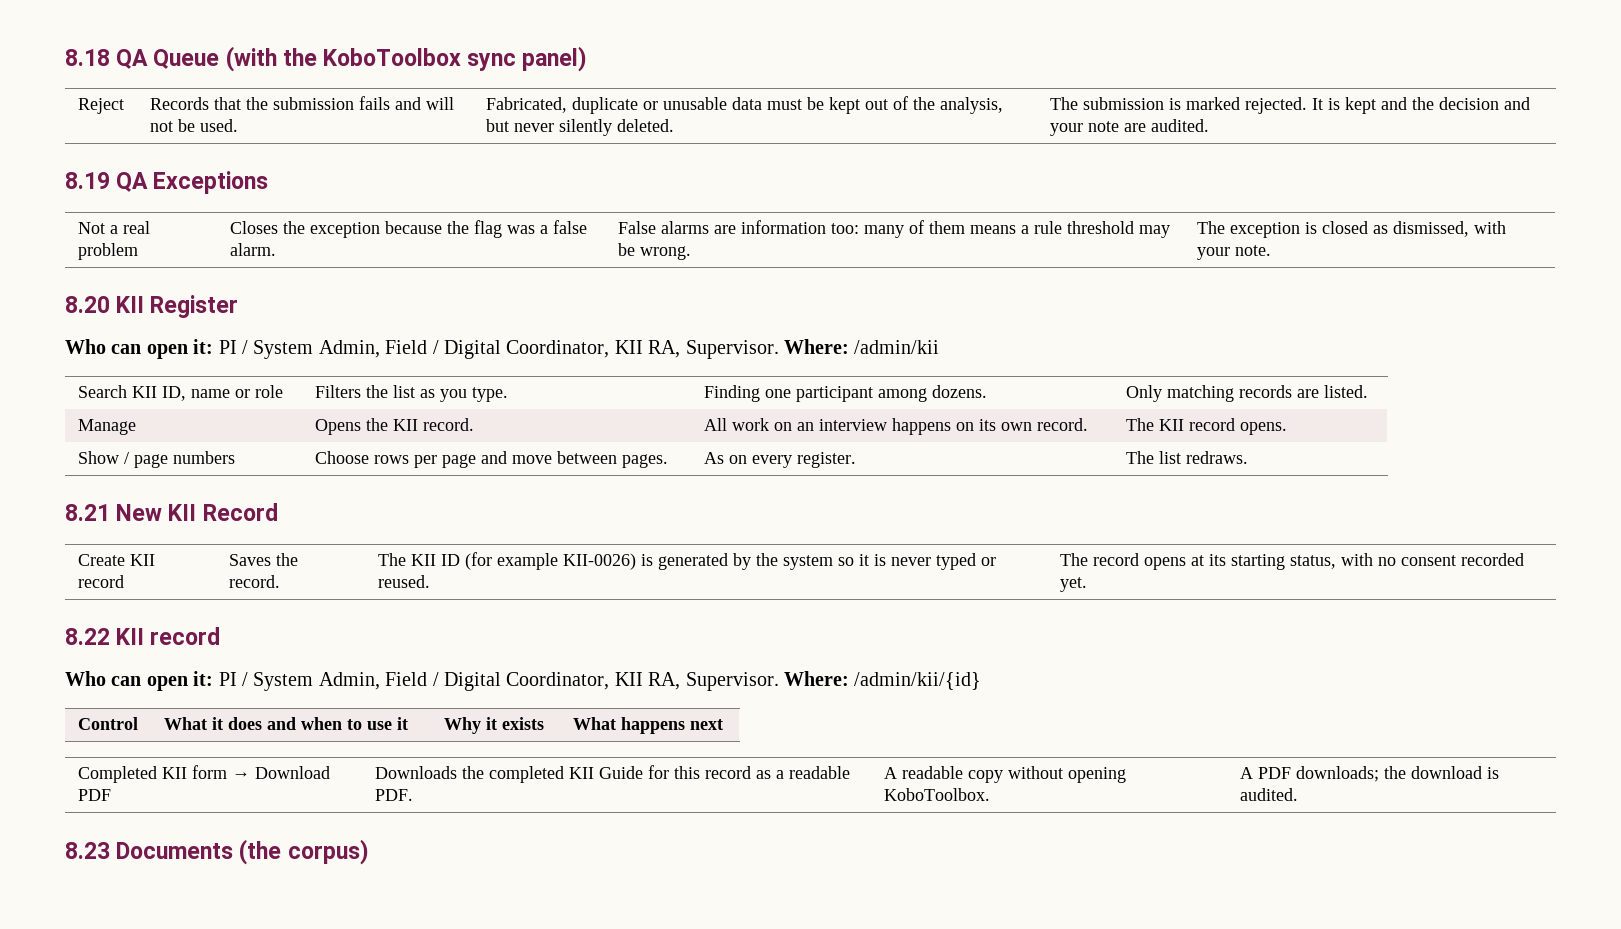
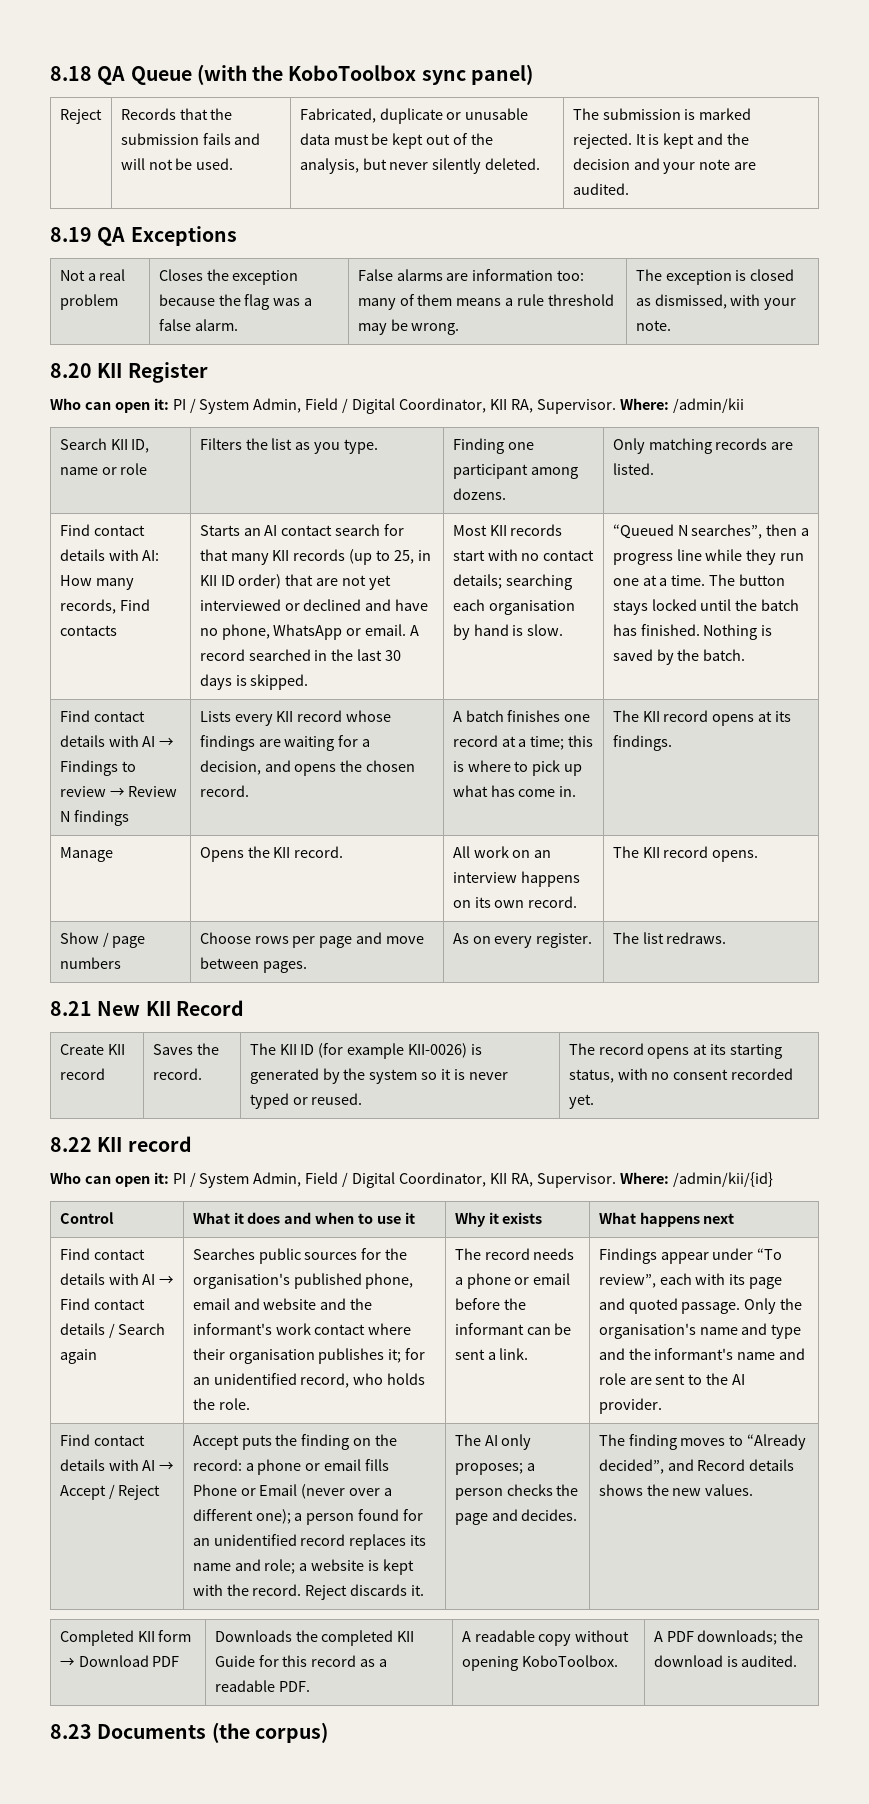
+ Find contact details with AI: How many records, Find contacts | Starts an AI contact search for that many KII records (up to 25, in KII ID order) that are not yet interviewed or declined and have no phone, WhatsApp or email. A record searched in the last 30 days is skipped. | Most KII records start with no contact details; searching each organisation by hand is slow. | “Queued N searches”, then a progress line while they run one at a time. The button stays locked until the batch has finished. Nothing is saved by the batch.
+ Find contact details with AI → Findings to review → Review N findings | Lists every KII record whose findings are waiting for a decision, and opens the chosen record. | A batch finishes one record at a time; this is where to pick up what has come in. | The KII record opens at its findings.
+ Find contact details with AI → Find contact details / Search again | Searches public sources for the organisation's published phone, email and website and the informant's work contact where their organisation publishes it; for an unidentified record, who holds the role. | The record needs a phone or email before the informant can be sent a link. | Findings appear under “To review”, each with its page and quoted passage. Only the organisation's name and type and the informant's name and role are sent to the AI provider.
+ Find contact details with AI → Accept / Reject | Accept puts the finding on the record: a phone or email fills Phone or Email (never over a different one); a person found for an unidentified record replaces its name and role; a website is kept with the record. Reject discards it. | The AI only proposes; a person checks the page and decides. | The finding moves to “Already decided”, and Record details shows the new values.

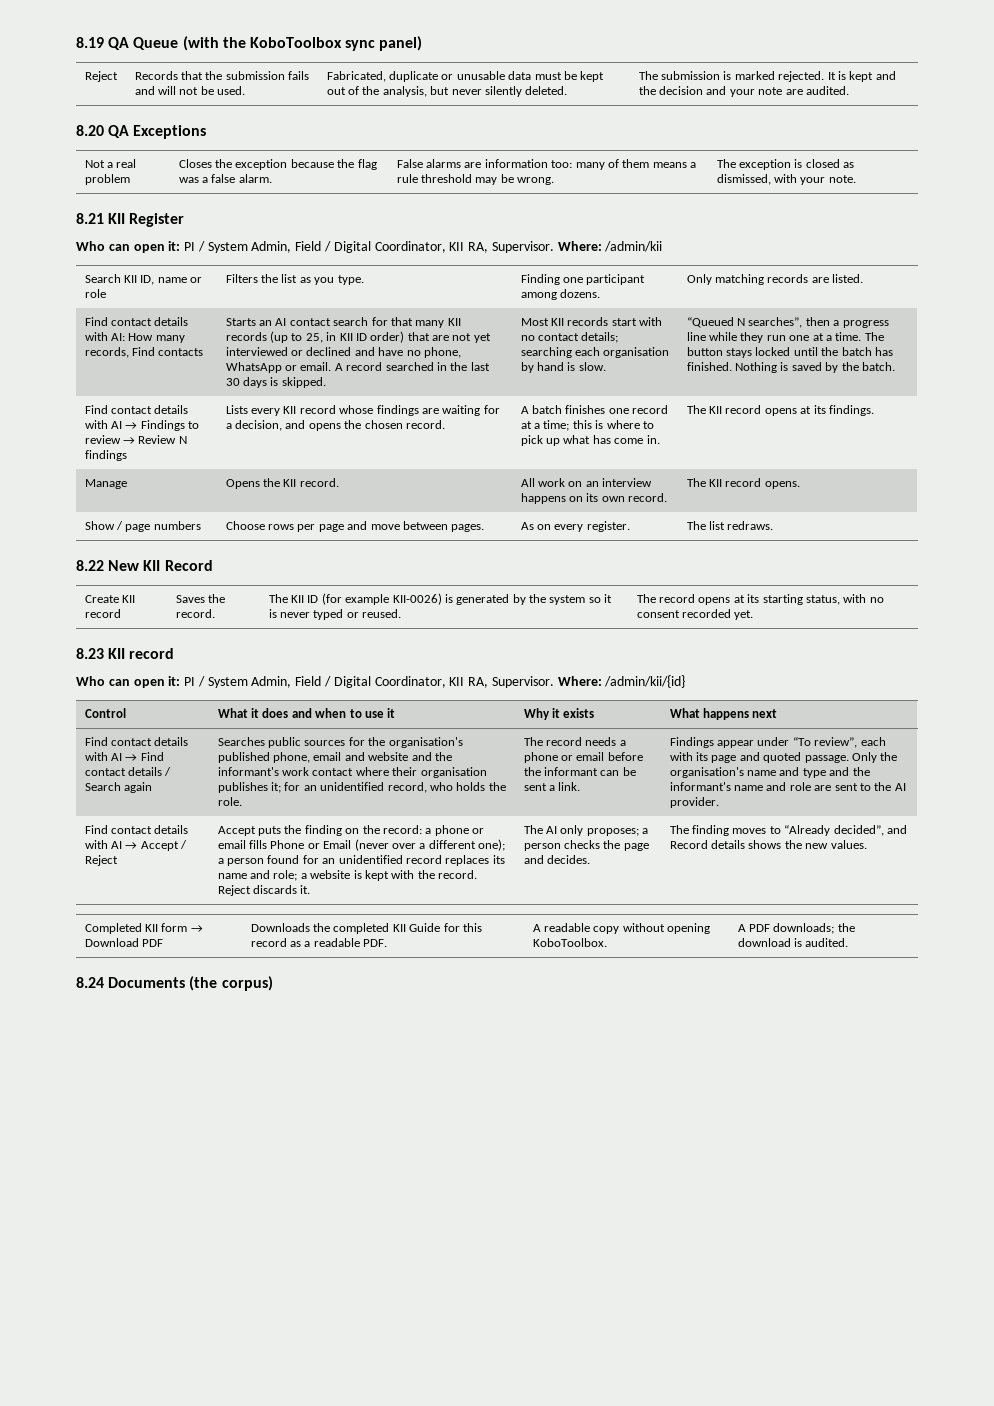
- 8.18 QA Queue (with the KoboToolbox sync panel)
+ 8.19 QA Queue (with the KoboToolbox sync panel)
- 8.19 QA Exceptions
+ 8.20 QA Exceptions
- 8.20 KII Register
+ 8.21 KII Register
- 8.21 New KII Record
+ 8.22 New KII Record
- 8.22 KII record
+ 8.23 KII record
- 8.23 Documents (the corpus)
+ 8.24 Documents (the corpus)

